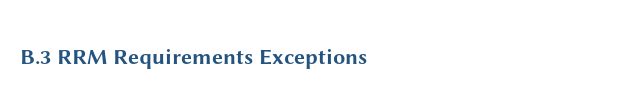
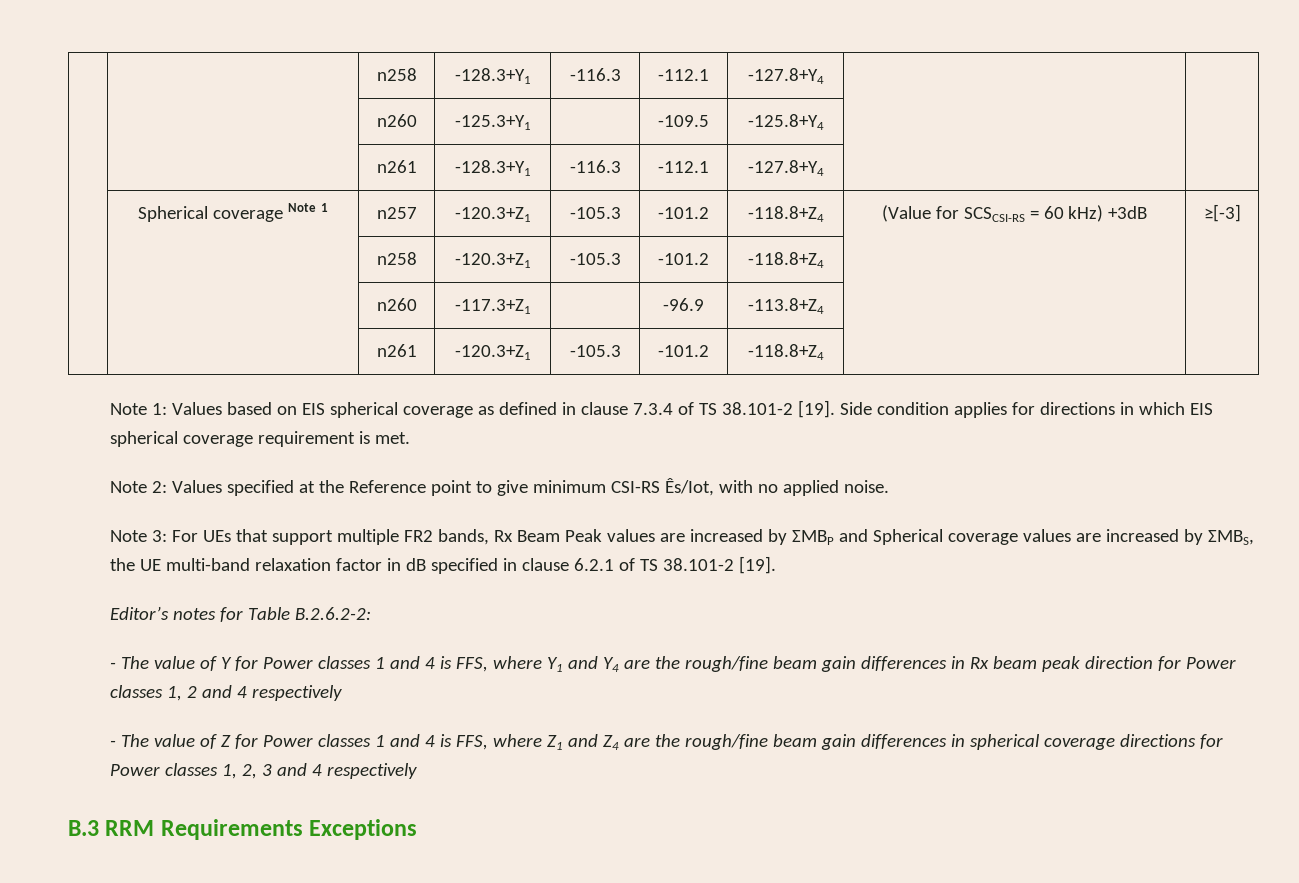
+ | | n258 | -128.3+Y1 | -116.3 | -112.1 | -127.8+Y4 | |
+ | | n260 | -125.3+Y1 | | -109.5 | -125.8+Y4 | |
+ | | n261 | -128.3+Y1 | -116.3 | -112.1 | -127.8+Y4 | |
+ | Spherical coverage Note 1 | n257 | -120.3+Z1 | -105.3 | -101.2 | -118.8+Z4 | (Value for SCSCSI-RS = 60 kHz) +3dB | ≥[-3]
+ | | n258 | -120.3+Z1 | -105.3 | -101.2 | -118.8+Z4 | |
+ | | n260 | -117.3+Z1 | | -96.9 | -113.8+Z4 | |
+ | | n261 | -120.3+Z1 | -105.3 | -101.2 | -118.8+Z4 | |
+ Note 1: Values based on EIS spherical coverage as defined in clause 7.3.4 of TS 38.101-2 [19]. Side condition applies for directions in which EIS spherical coverage requirement is met.
+ Note 2: Values specified at the Reference point to give minimum CSI-RS Ês/Iot, with no applied noise.
+ Note 3: For UEs that support multiple FR2 bands, Rx Beam Peak values are increased by ΣMBP and Spherical coverage values are increased by ΣMBS, the UE multi-band relaxation factor in dB specified in clause 6.2.1 of TS 38.101-2 [19].
+ Editor’s notes for Table B.2.6.2-2:
+ - The value of Y for Power classes 1 and 4 is FFS, where Y1 and Y4 are the rough/fine beam gain differences in Rx beam peak direction for Power classes 1, 2 and 4 respectively
+ - The value of Z for Power classes 1 and 4 is FFS, where Z1 and Z4 are the rough/fine beam gain differences in spherical coverage directions for Power classes 1, 2, 3 and 4 respectively

